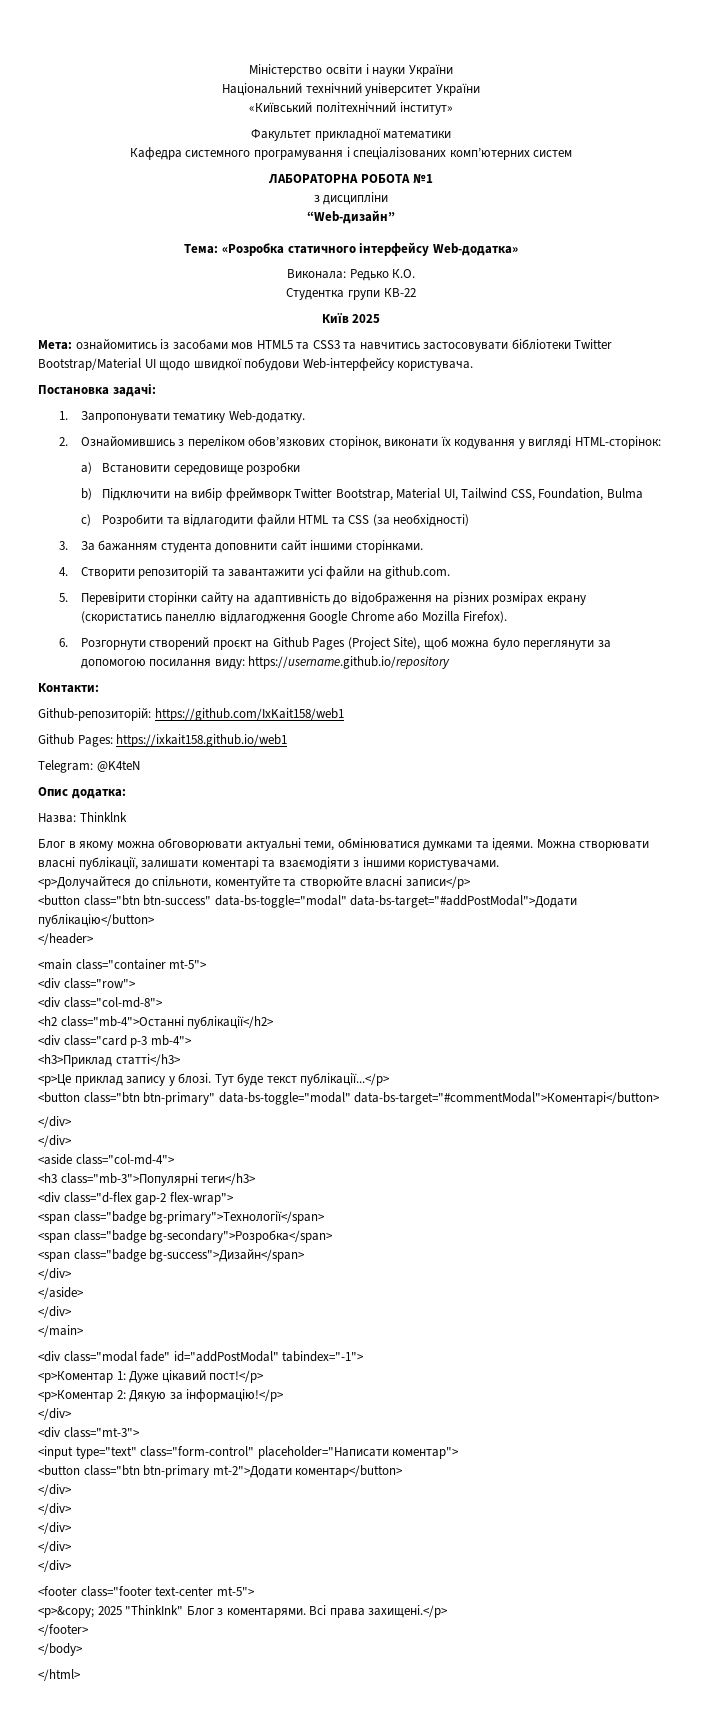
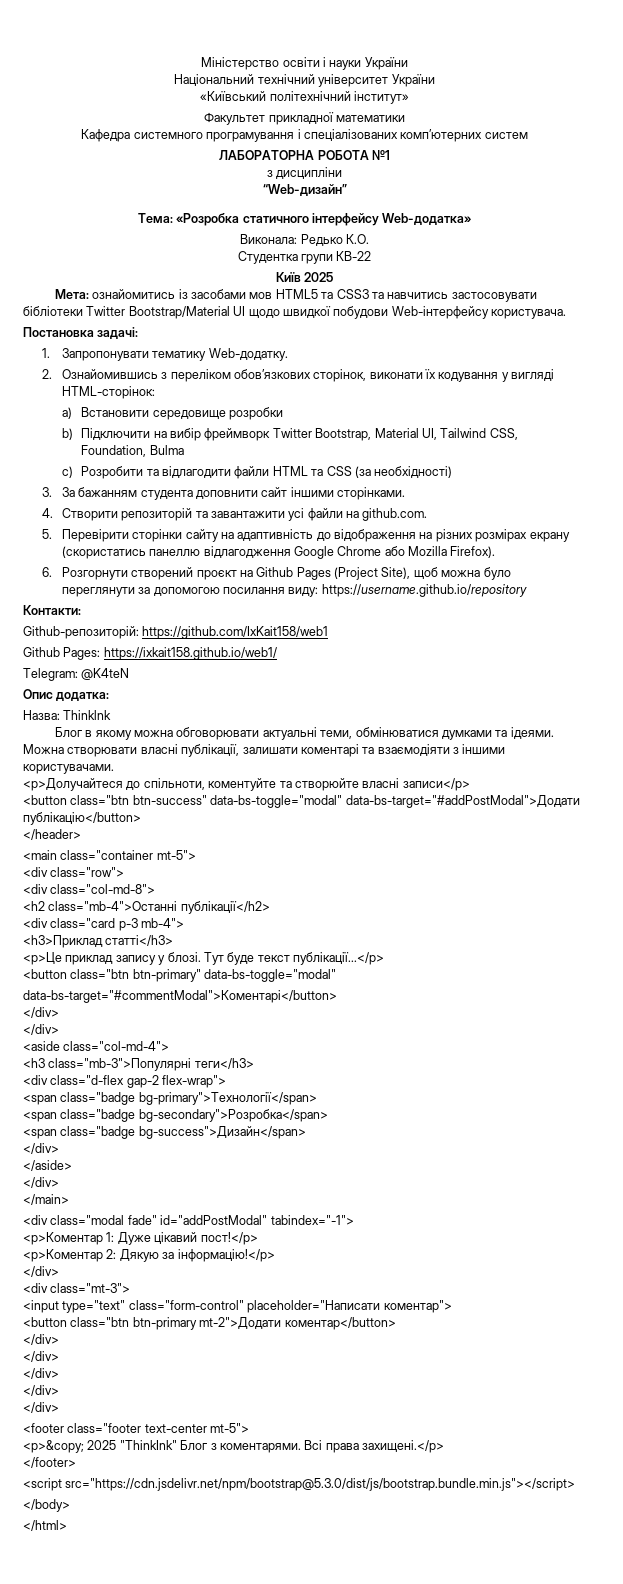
- Github Pages: https://ixkait158.github.io/web1
+ Github Pages: https://ixkait158.github.io/web1/
- <button class="btn btn-primary" data-bs-toggle="modal" data-bs-target="#commentModal">Коментарі</button>
+ <button class="btn btn-primary" data-bs-toggle="modal"
+ data-bs-target="#commentModal">Коментарі</button>
+ <script src="https://cdn.jsdelivr.net/npm/bootstrap@5.3.0/dist/js/bootstrap.bundle.min.js"></script>

